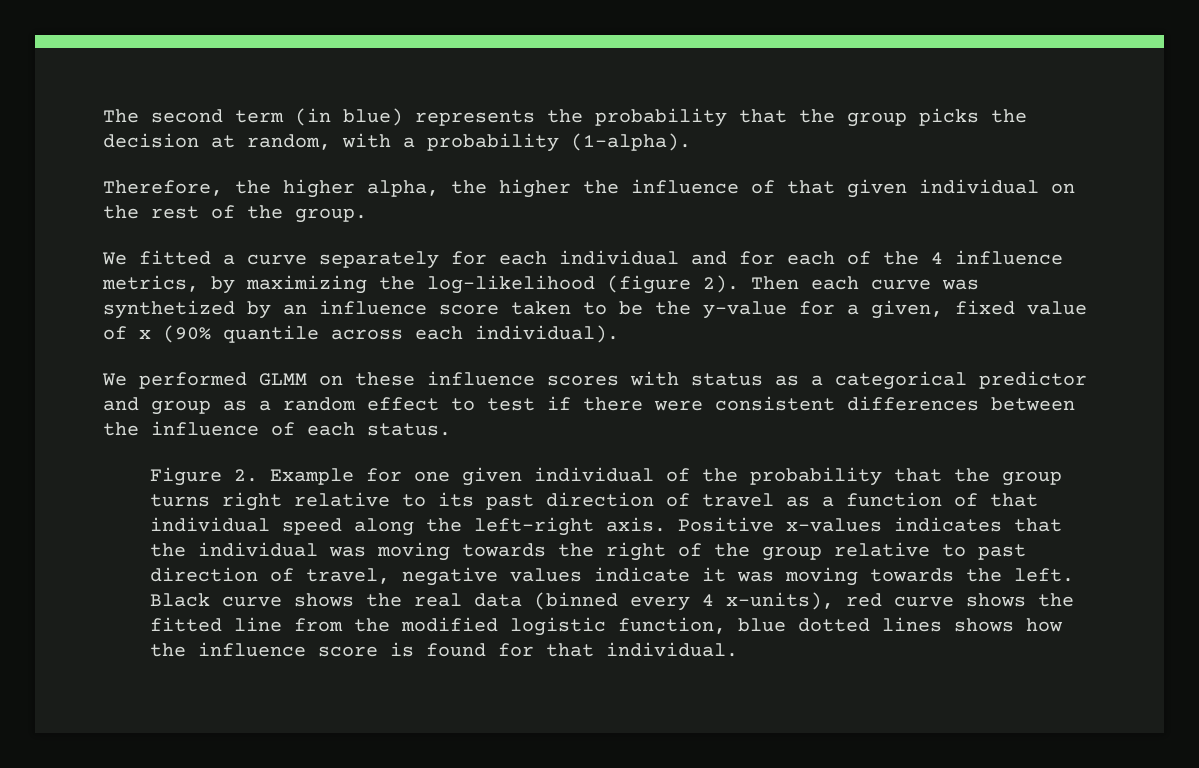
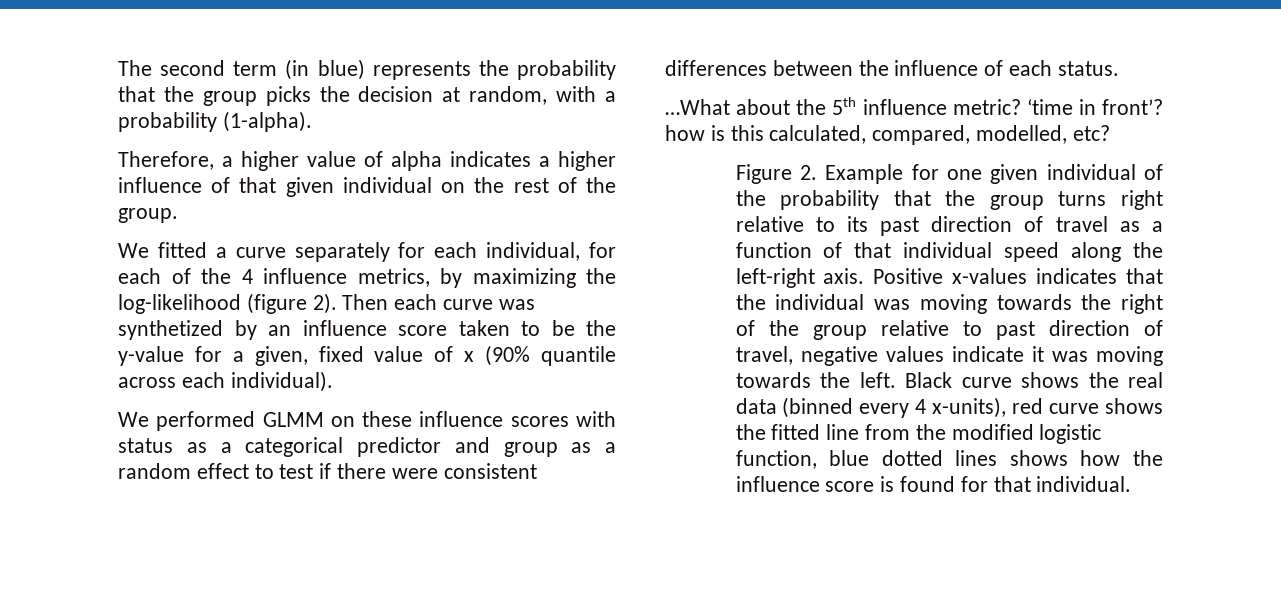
- Therefore, the higher alpha, the higher the influence of that given individual on the rest of the group.
+ Therefore, a higher value of alpha indicates a higher influence of that given individual on the rest of the group.
- We fitted a curve separately for each individual and for each of the 4 influence metrics, by maximizing the log-likelihood (figure 2).
+ We fitted a curve separately for each individual, for each of the 4 influence metrics, by maximizing the log-likelihood (figure 2).
+ …What about the 5th influence metric? ‘time in front’? how is this calculated, compared, modelled, etc?

